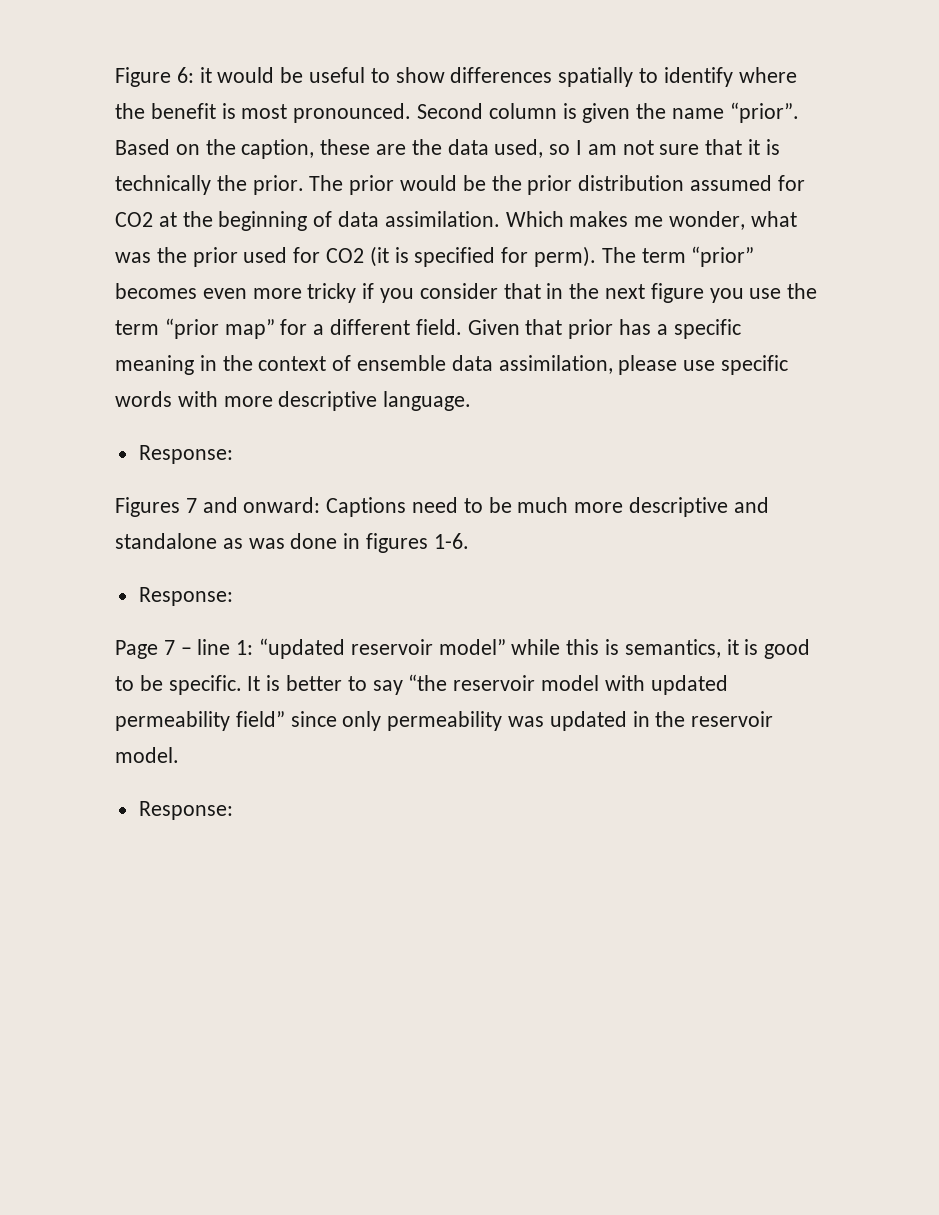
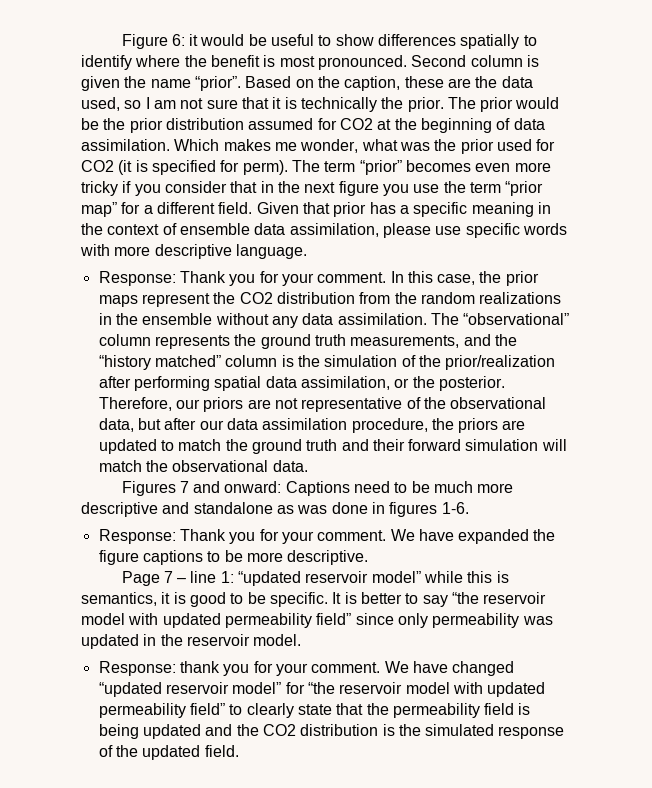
  Given that prior has a specific meaning in the context of ensemble data assimilation, please use specific words with more descriptive language.
- Response:
+ Response: Thank you for your comment. In this case, the prior maps represent the CO2 distribution from the random realizations in the ensemble without any data assimilation. The “observational” column represents the ground truth measurements, and the “history matched” column is the simulation of the prior/realization after performing spatial data assimilation, or the posterior. Therefore, our priors are not representative of the observational data, but after our data assimilation procedure, the priors are updated to match the ground truth and their forward simulation will match the observational data.
  Figures 7 and onward: Captions need to be much more descriptive and standalone as was done in figures 1-6.
- Response:
+ Response: Thank you for your comment. We have expanded the figure captions to be more descriptive.
  It is better to say “the reservoir model with updated permeability field” since only permeability was updated in the reservoir model.
- Response:
+ Response: thank you for your comment. We have changed “updated reservoir model” for “the reservoir model with updated permeability field” to clearly state that the permeability field is being updated and the CO2 distribution is the simulated response of the updated field.

